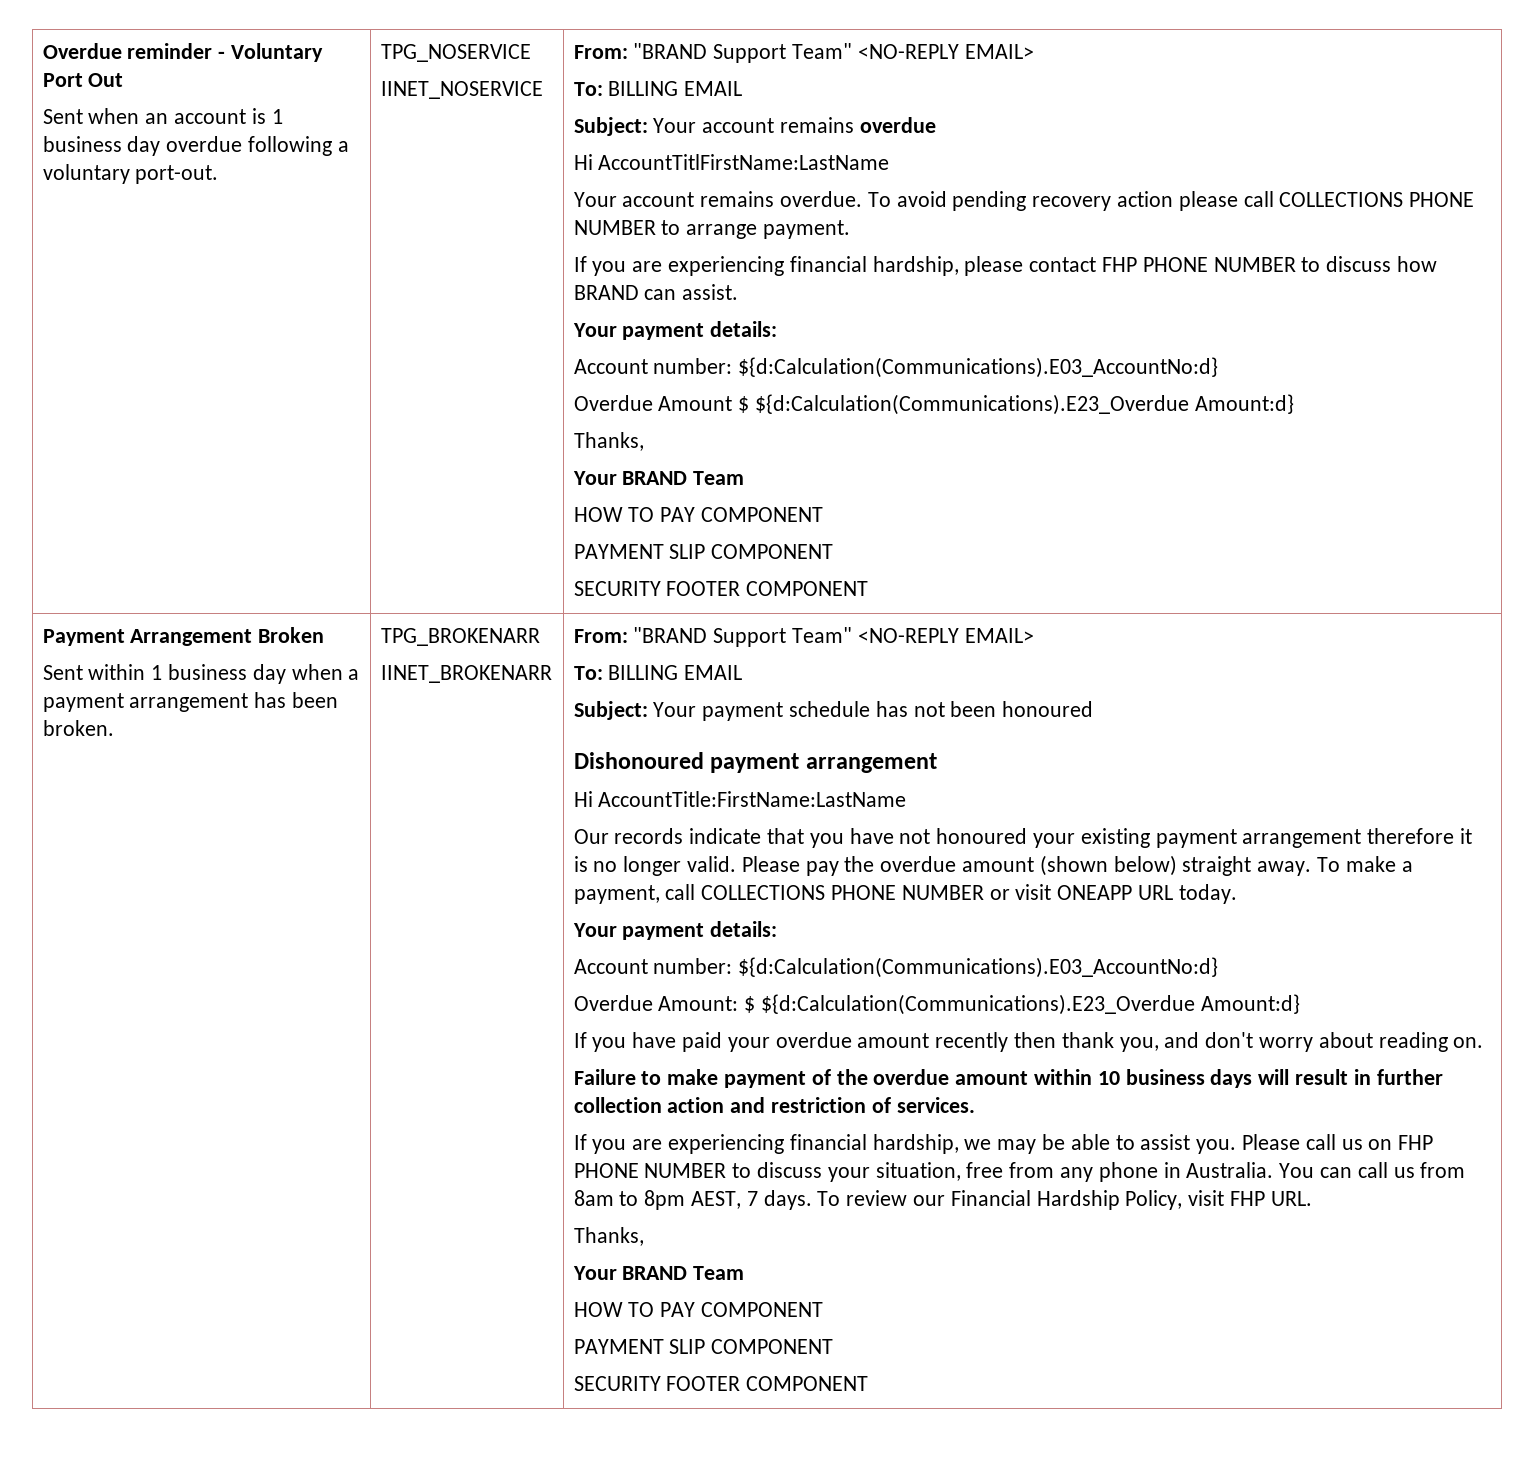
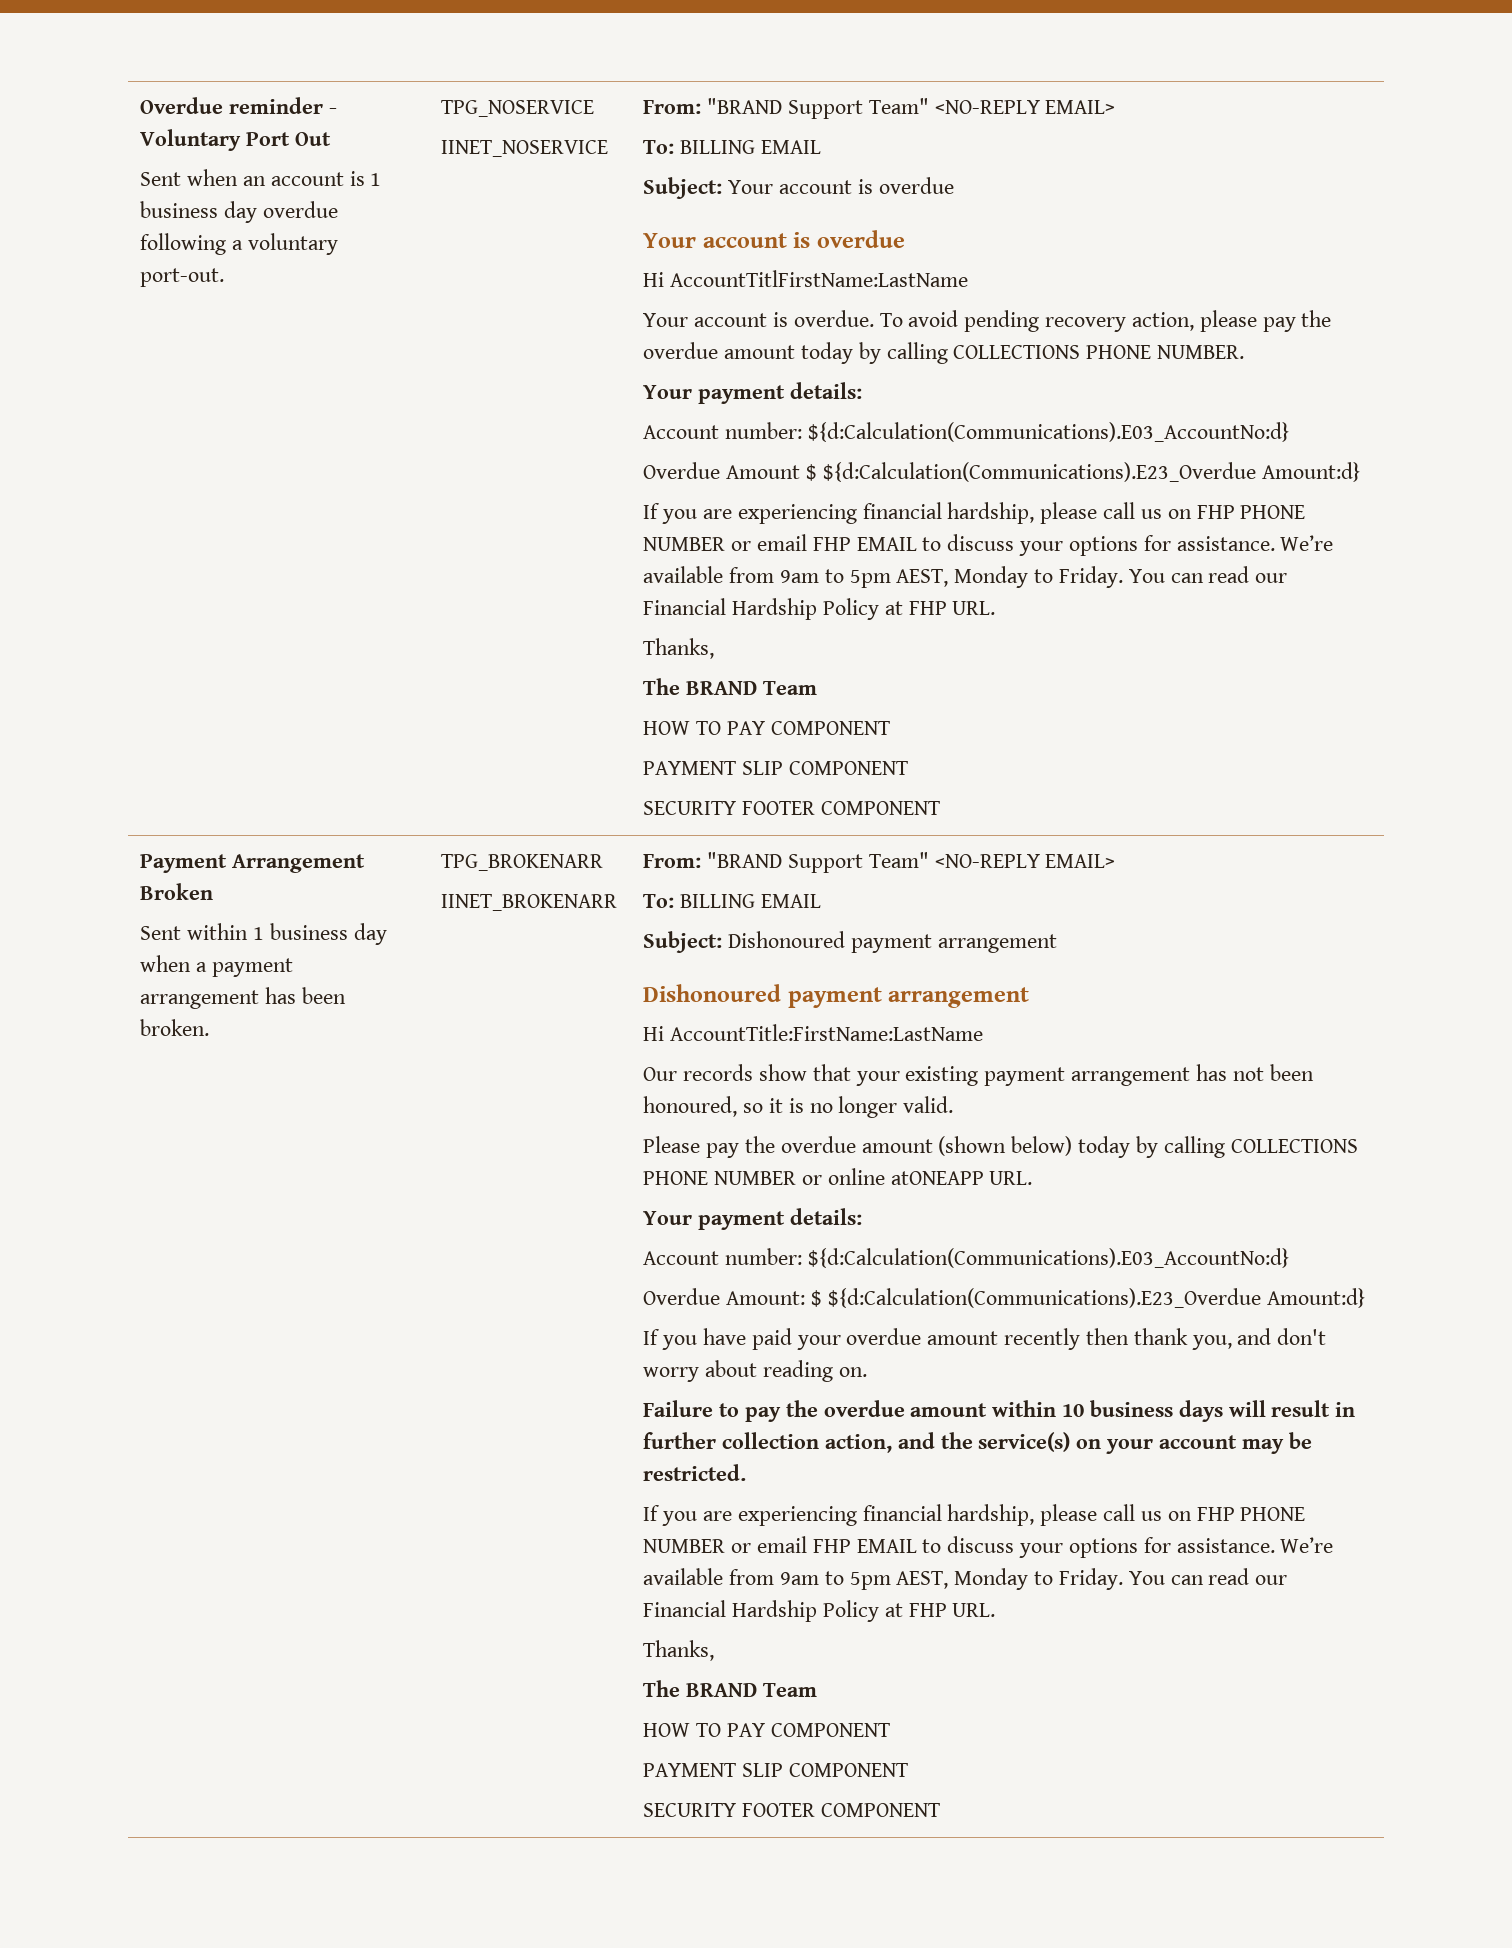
- Subject: Your account remains overdue
+ Subject: Your account is overdue
+ Your account is overdue
- Your account remains overdue.
+ Your account is overdue.
- To avoid pending recovery action please call COLLECTIONS PHONE NUMBER to arrange payment.
- If you are experiencing financial hardship, please contact FHP PHONE NUMBER to discuss how BRAND can assist.
+ To avoid pending recovery action, please pay the overdue amount today by calling COLLECTIONS PHONE NUMBER.
  Overdue Amount $ ${d:Calculation(Communications).E23_Overdue Amount:d}
+ If you are experiencing financial hardship, please call us on FHP PHONE NUMBER or email FHP EMAIL to discuss your options for assistance. We’re available from 9am to 5pm AEST, Monday to Friday. You can read our Financial Hardship Policy at FHP URL.
  Thanks,
- Your BRAND Team
+ The BRAND Team
- Subject: Your payment schedule has not been honoured
+ Subject: Dishonoured payment arrangement
- Our records indicate that you have not honoured your existing payment arrangement therefore it is no longer valid. Please pay the overdue amount (shown below) straight away. To make a payment, call COLLECTIONS PHONE NUMBER or visit ONEAPP URL today.
+ Our records show that your existing payment arrangement has not been honoured, so it is no longer valid.
+ Please pay the overdue amount (shown below) today by calling COLLECTIONS PHONE NUMBER or online atONEAPP URL.
- Failure to make payment of the overdue amount within 10 business days will result in further collection action and restriction of services.
- If you are experiencing financial hardship, we may be able to assist you. Please call us on FHP PHONE NUMBER to discuss your situation, free from any phone in Australia. You can call us from 8am to 8pm AEST, 7 days. To review our Financial Hardship Policy, visit FHP URL.
+ Failure to pay the overdue amount within 10 business days will result in further collection action, and the service(s) on your account may be restricted.
+ If you are experiencing financial hardship, please call us on FHP PHONE NUMBER or email FHP EMAIL to discuss your options for assistance. We’re available from 9am to 5pm AEST, Monday to Friday. You can read our Financial Hardship Policy at FHP URL.
  Thanks,
- Your BRAND Team
+ The BRAND Team

